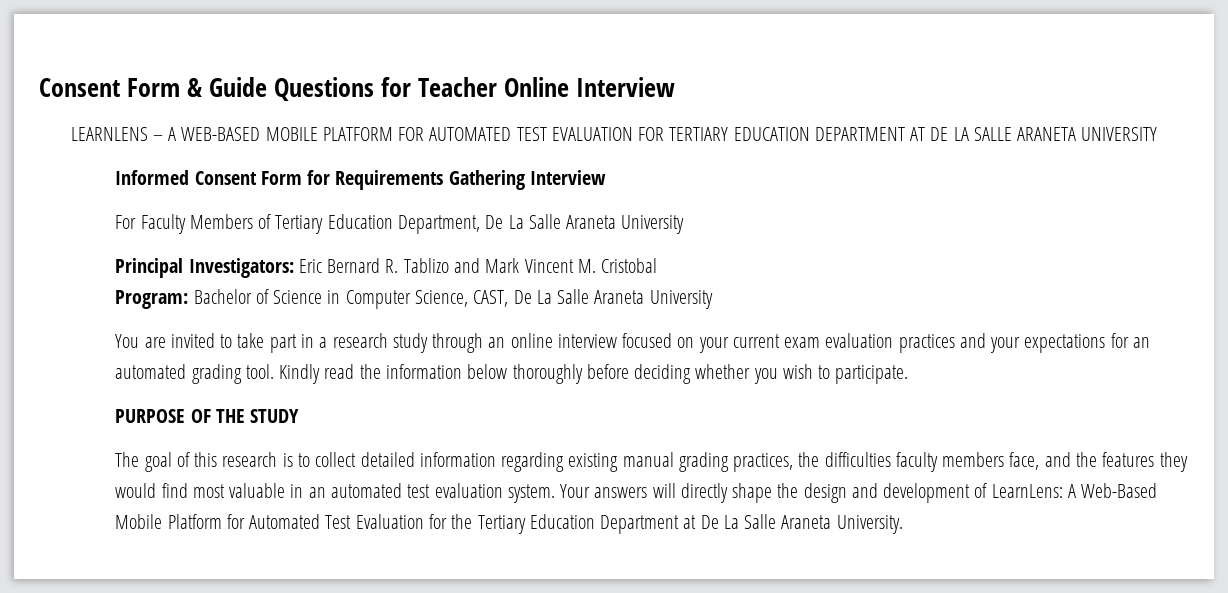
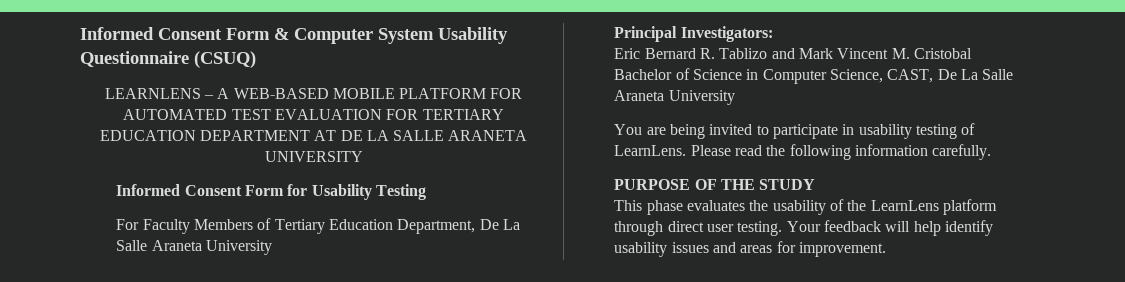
- Consent Form & Guide Questions for Teacher Online Interview
+ Informed Consent Form & Computer System Usability Questionnaire (CSUQ)
- Informed Consent Form for Requirements Gathering Interview
+ Informed Consent Form for Usability Testing
- Principal Investigators: Eric Bernard R. Tablizo and Mark Vincent M. Cristobal
+ Principal Investigators:
+ Eric Bernard R. Tablizo and Mark Vincent M. Cristobal
- Program: Bachelor of Science in Computer Science, CAST, De La Salle Araneta University
+ Bachelor of Science in Computer Science, CAST, De La Salle Araneta University
- You are invited to take part in a research study through an online interview focused on your current exam evaluation practices and your expectations for an automated grading tool. Kindly read the information below thoroughly before deciding whether you wish to participate.
+ You are being invited to participate in usability testing of LearnLens. Please read the following information carefully.
  PURPOSE OF THE STUDY
- The goal of this research is to collect detailed information regarding existing manual grading practices, the difficulties faculty members face, and the features they would find most valuable in an automated test evaluation system. Your answers will directly shape the design and development of LearnLens: A Web-Based Mobile Platform for Automated Test Evaluation for the Tertiary Education Department at De La Salle Araneta University.
+ This phase evaluates the usability of the LearnLens platform through direct user testing. Your feedback will help identify usability issues and areas for improvement.

